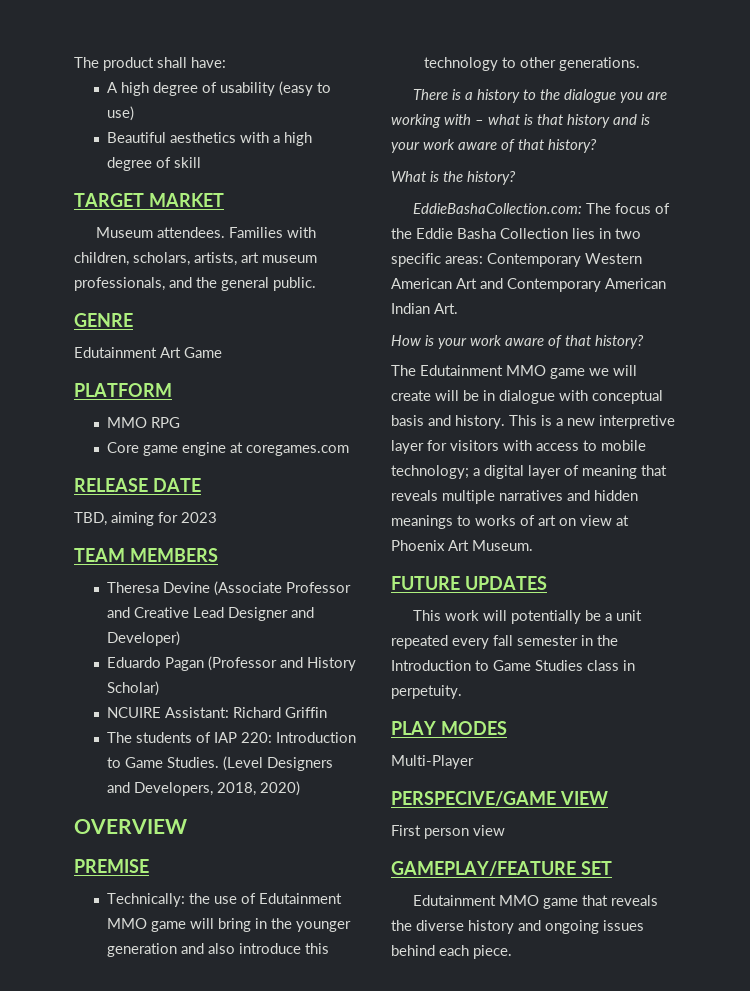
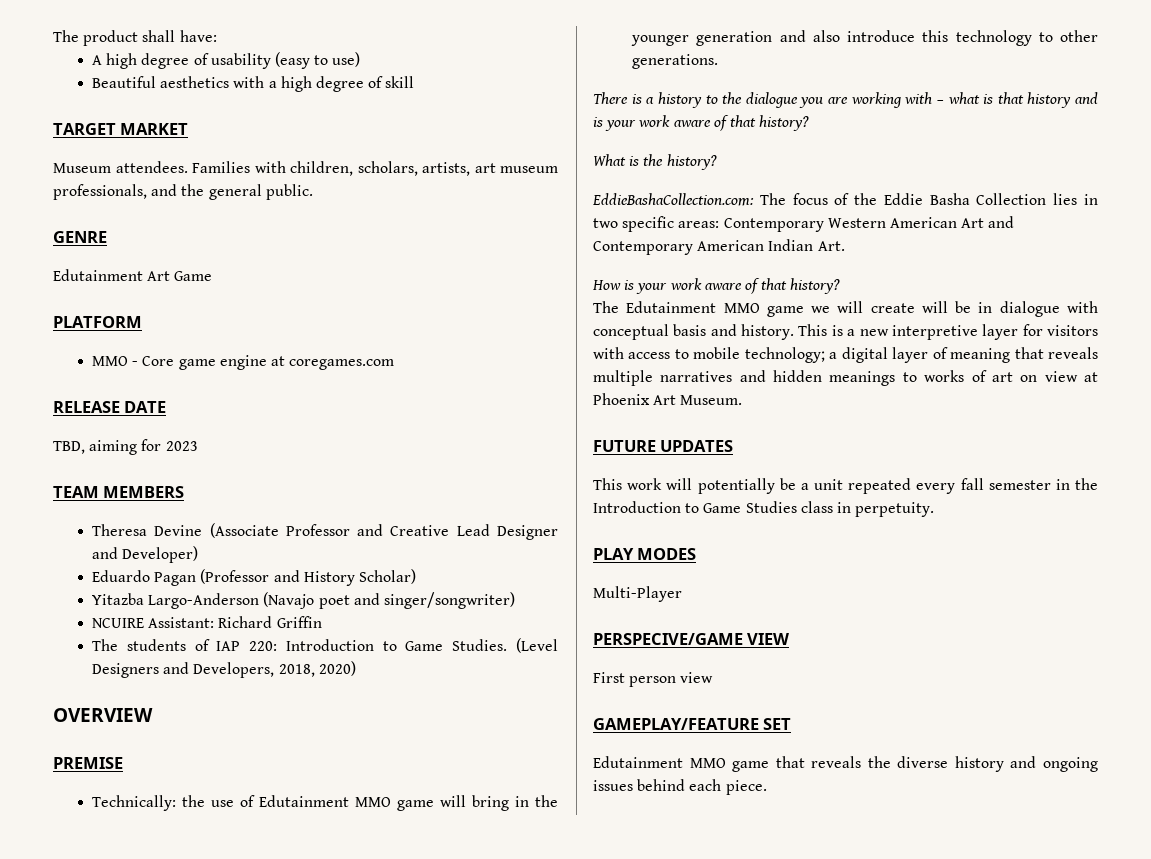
- MMO RPG
- Core game engine at coregames.com
+ MMO - Core game engine at coregames.com
+ Yitazba Largo-Anderson (Navajo poet and singer/songwriter)

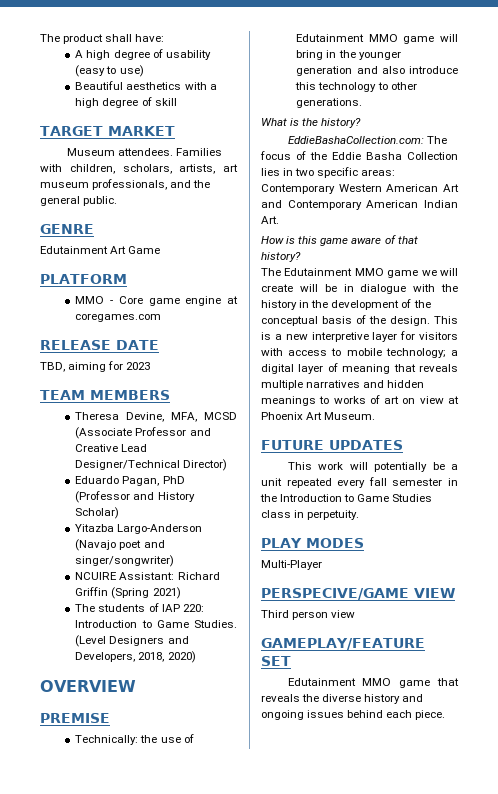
- Theresa Devine (Associate Professor and Creative Lead Designer and Developer)
+ Theresa Devine, MFA, MCSD (Associate Professor and Creative Lead Designer/Technical Director)
- Eduardo Pagan (Professor and History Scholar)
+ Eduardo Pagan, PhD (Professor and History Scholar)
- NCUIRE Assistant: Richard Griffin
+ NCUIRE Assistant: Richard Griffin (Spring 2021)
- There is a history to the dialogue you are working with – what is that history and is your work aware of that history?
- How is your work aware of that history?
+ How is this game aware of that history?
- The Edutainment MMO game we will create will be in dialogue with conceptual basis and history.
+ The Edutainment MMO game we will create will be in dialogue with the history in the development of the conceptual basis of the design.
- First person view
+ Third person view

